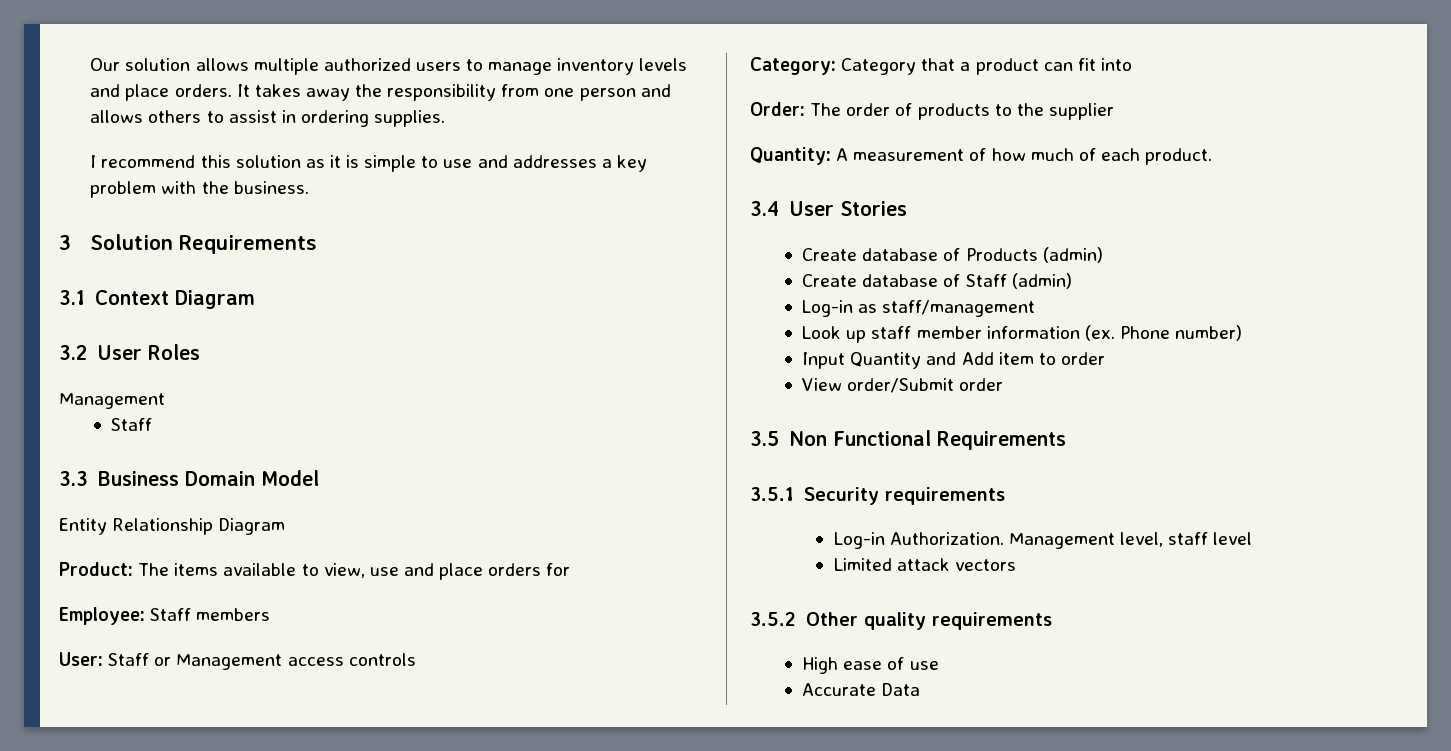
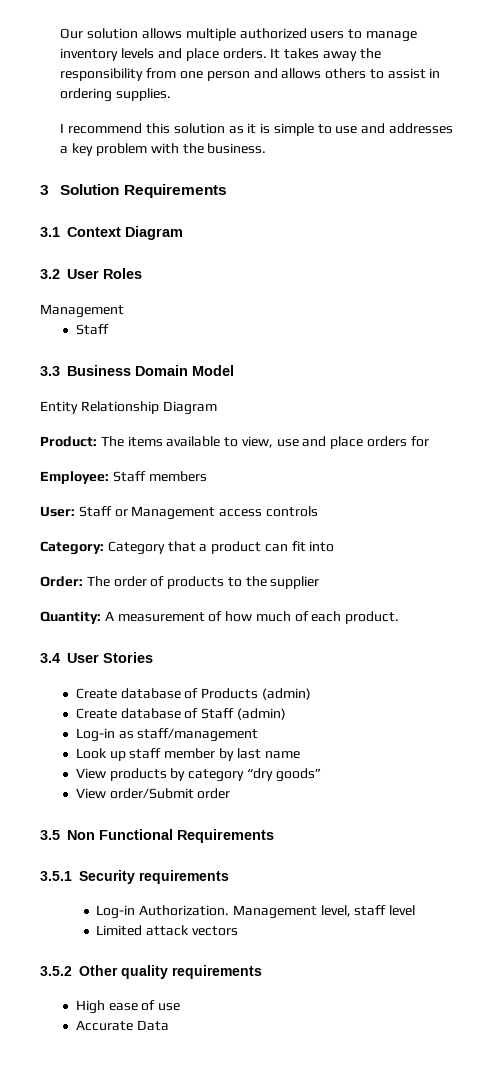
- Look up staff member information (ex. Phone number)
- Input Quantity and Add item to order
+ Look up staff member by last name
+ View products by category “dry goods”

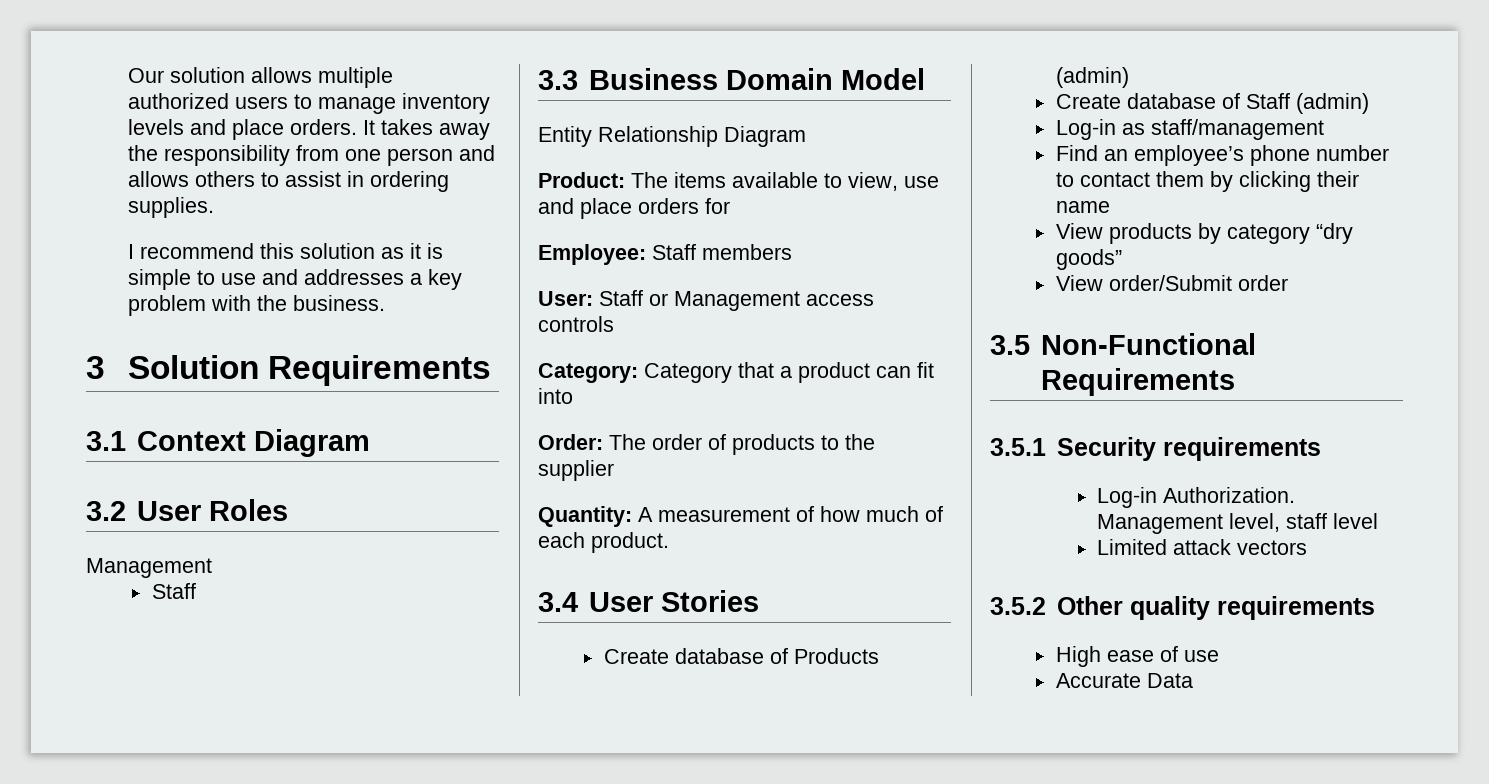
- Look up staff member by last name
+ Find an employee’s phone number to contact them by clicking their name
- 3.5 Non Functional Requirements
+ 3.5 Non-Functional Requirements

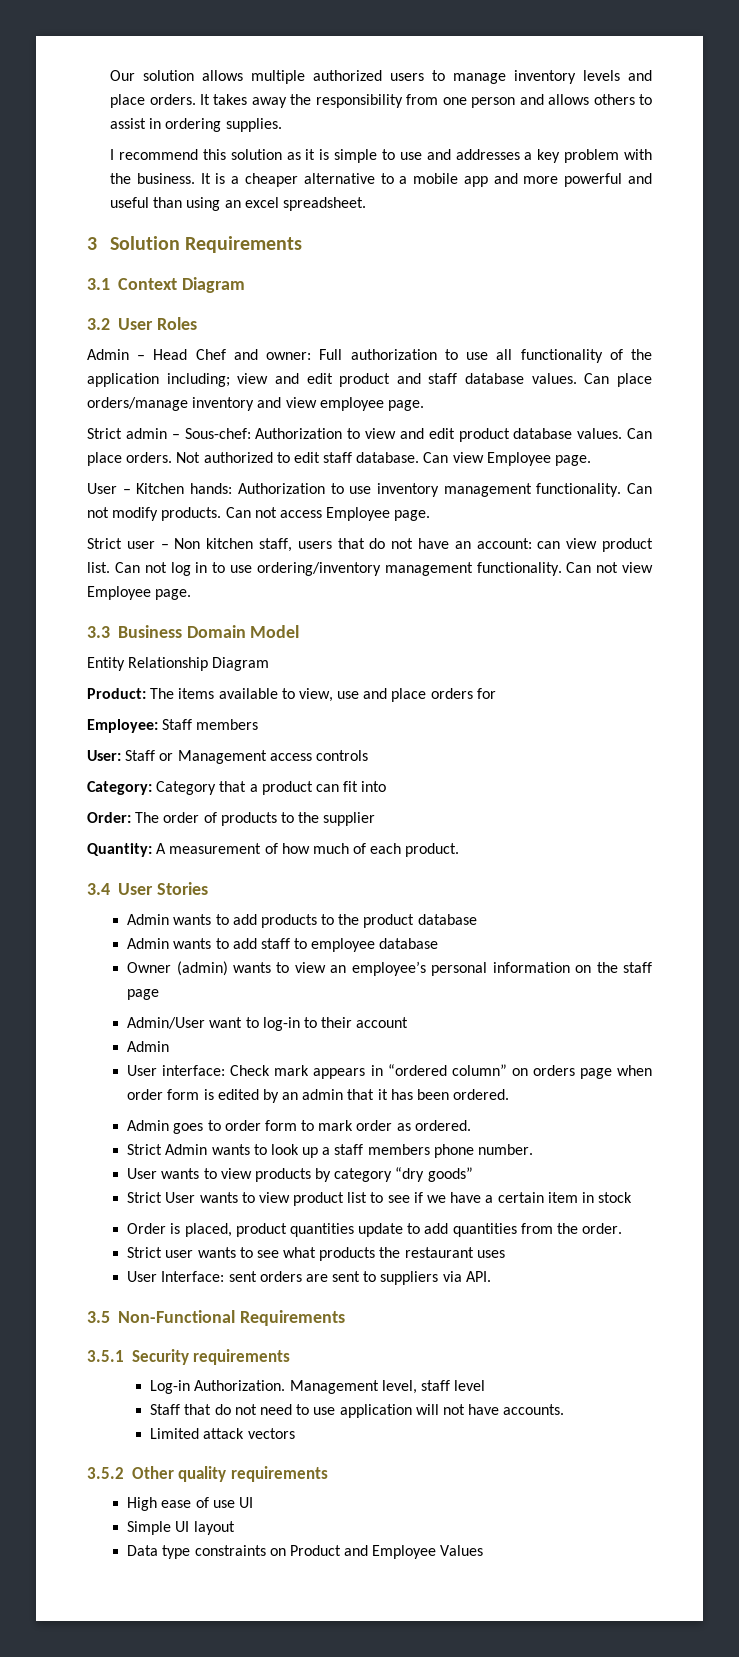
+ It is a cheaper alternative to a mobile app and more powerful and useful than using an excel spreadsheet.
  3.2 User Roles
- Management
- Staff
+ Admin – Head Chef and owner: Full authorization to use all functionality of the application including; view and edit product and staff database values. Can place orders/manage inventory and view employee page.
+ Strict admin – Sous-chef: Authorization to view and edit product database values. Can place orders. Not authorized to edit staff database. Can view Employee page.
+ User – Kitchen hands: Authorization to use inventory management functionality. Can not modify products. Can not access Employee page.
+ Strict user – Non kitchen staff, users that do not have an account: can view product list. Can not log in to use ordering/inventory management functionality. Can not view Employee page.
- Create database of Products (admin)
- Create database of Staff (admin)
- Log-in as staff/management
- Find an employee’s phone number to contact them by clicking their name
- View products by category “dry goods”
+ Admin wants to add products to the product database
+ Admin wants to add staff to employee database
+ Owner (admin) wants to view an employee’s personal information on the staff page
+ Admin/User want to log-in to their account
+ Admin
+ User interface: Check mark appears in “ordered column” on orders page when order form is edited by an admin that it has been ordered.
+ Admin goes to order form to mark order as ordered.
+ Strict Admin wants to look up a staff members phone number.
+ User wants to view products by category “dry goods”
- View order/Submit order
+ Strict User wants to view product list to see if we have a certain item in stock
+ Order is placed, product quantities update to add quantities from the order.
+ Strict user wants to see what products the restaurant uses
+ User Interface: sent orders are sent to suppliers via API.
+ Staff that do not need to use application will not have accounts.
- High ease of use
- Accurate Data
+ High ease of use UI
+ Simple UI layout
+ Data type constraints on Product and Employee Values

